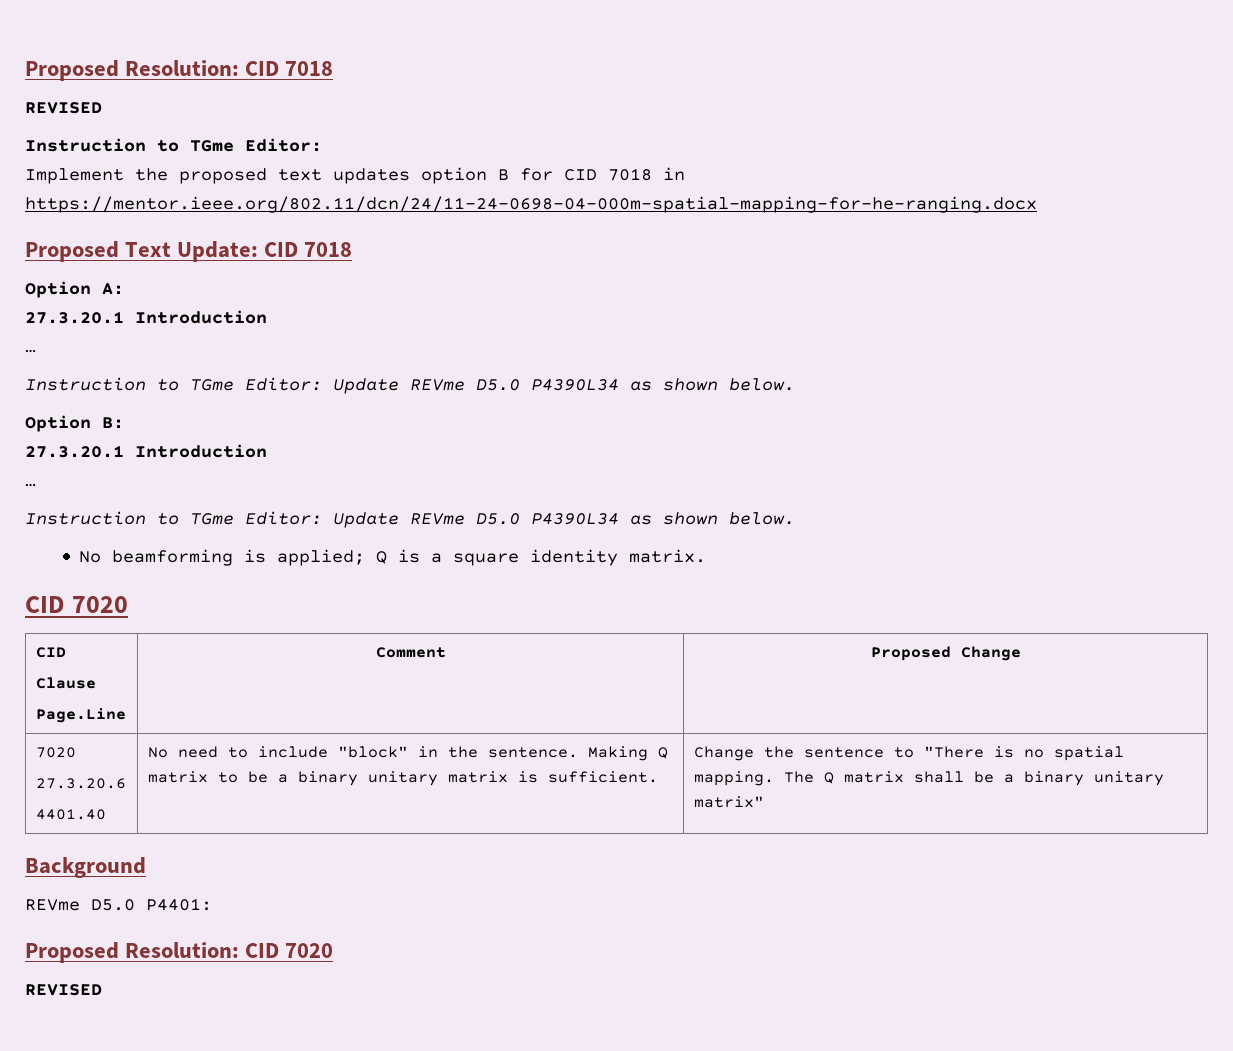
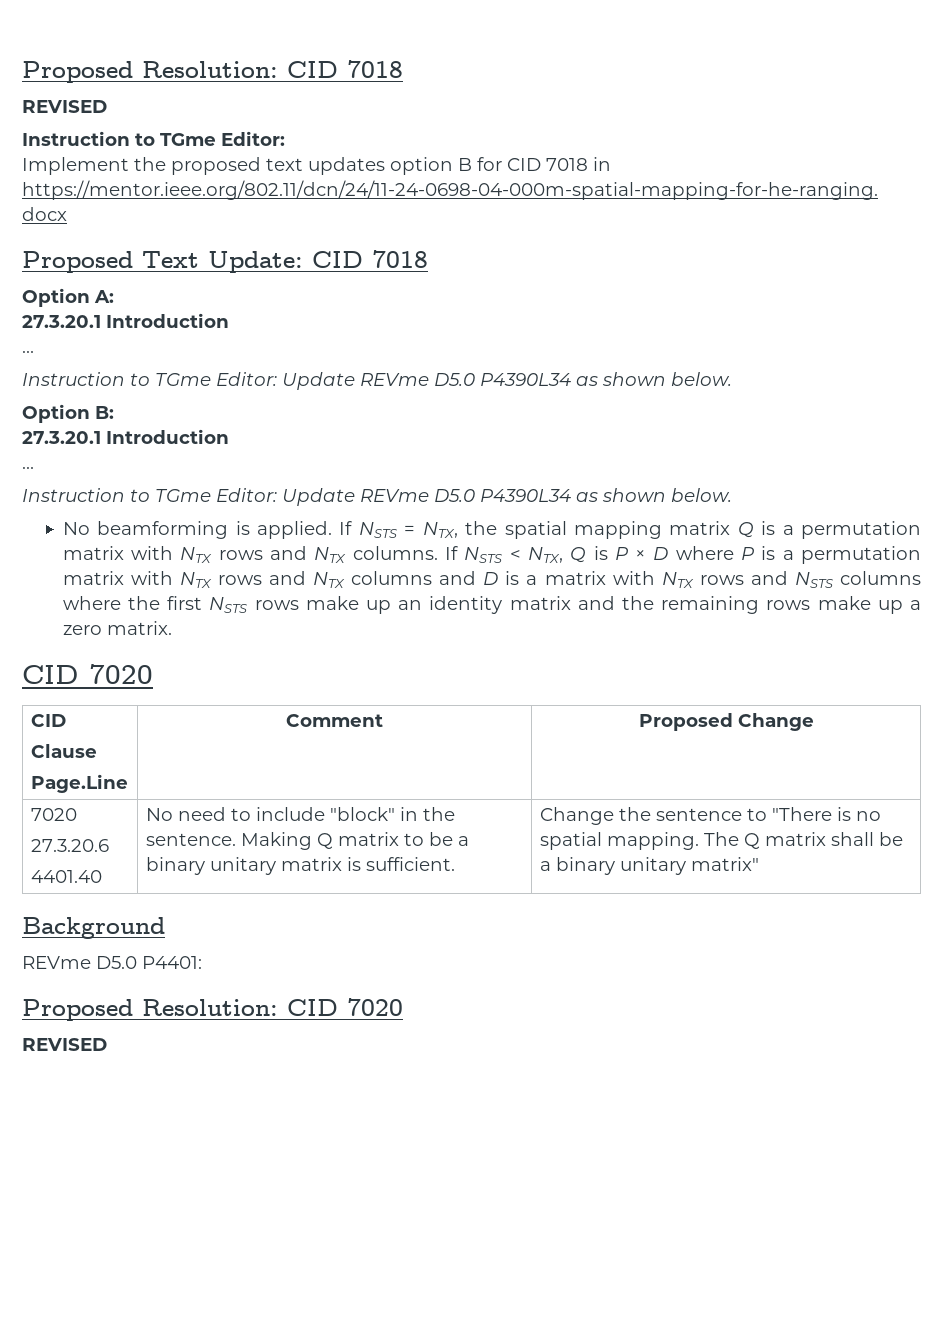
- No beamforming is applied; Q is a square identity matrix.
+ No beamforming is applied. If NSTS = NTX, the spatial mapping matrix Q is a permutation matrix with NTX rows and NTX columns. If NSTS < NTX, Q is P × D where P is a permutation matrix with NTX rows and NTX columns and D is a matrix with NTX rows and NSTS columns where the first NSTS rows make up an identity matrix and the remaining rows make up a zero matrix.

